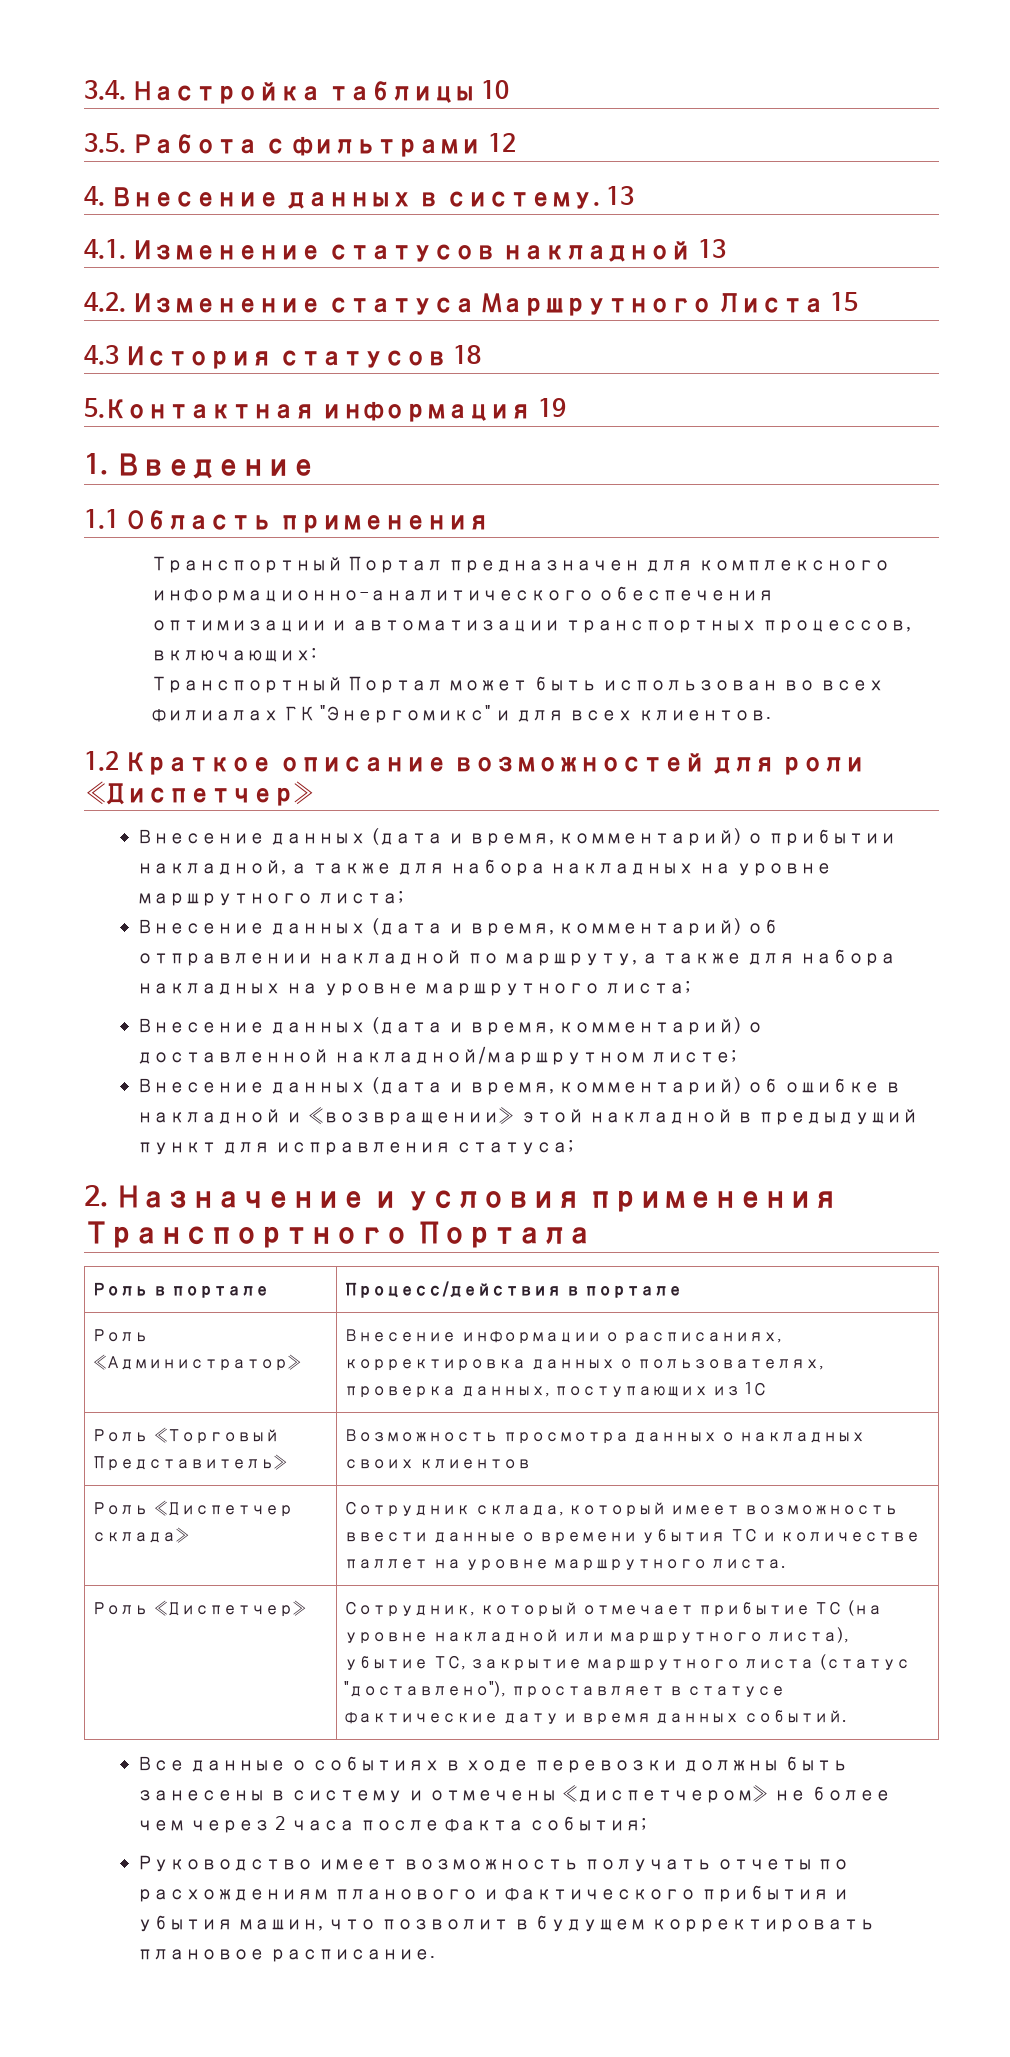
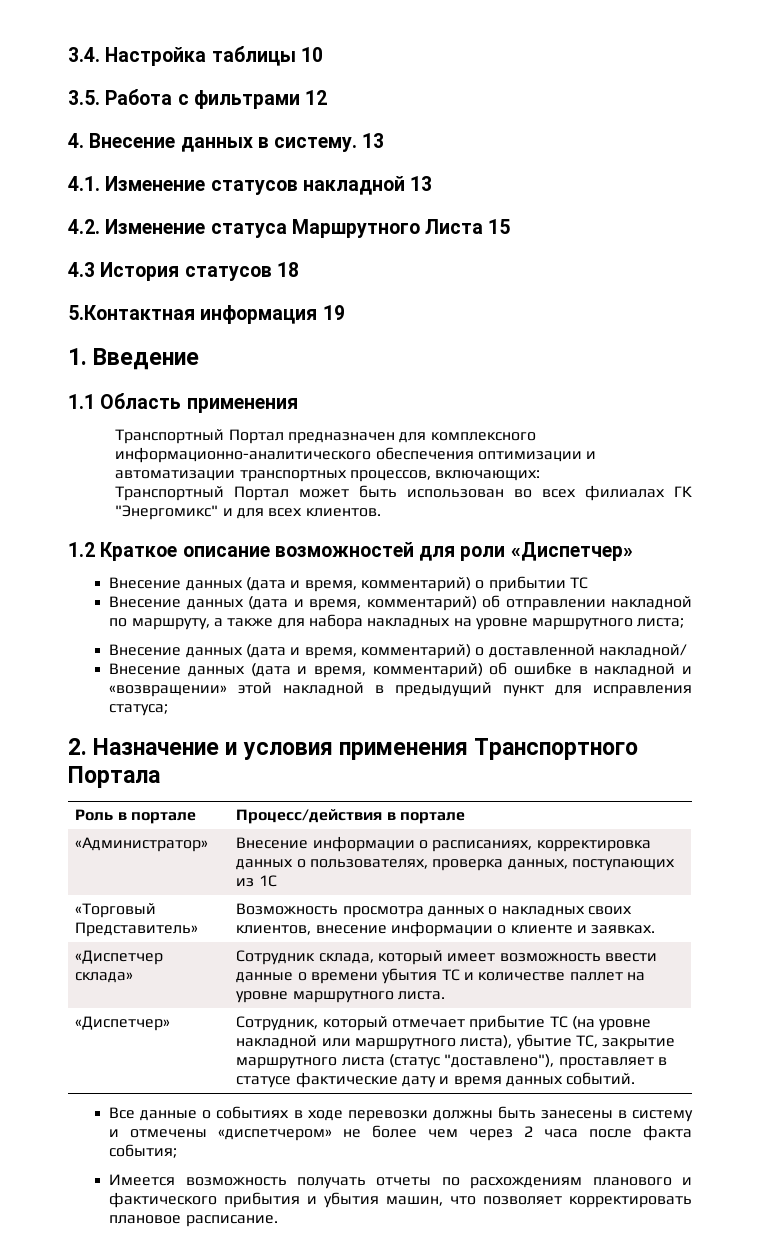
- Внесение данных (дата и время, комментарий) о прибытии накладной, а также для набора накладных на уровне маршрутного листа;
+ Внесение данных (дата и время, комментарий) о прибытии ТС
- Внесение данных (дата и время, комментарий) о доставленной накладной/маршрутном листе;
+ Внесение данных (дата и время, комментарий) о доставленной накладной/
- Роль «Администратор» | Внесение информации о расписаниях, корректировка данных о пользователях, проверка данных, поступающих из 1С
+ «Администратор» | Внесение информации о расписаниях, корректировка данных о пользователях, проверка данных, поступающих из 1С
- Роль «Торговый Представитель» | Возможность просмотра данных о накладных своих клиентов
- Роль «Диспетчер склада» | Сотрудник склада, который имеет возможность ввести данные о времени убытия ТС и количестве паллет на уровне маршрутного листа.
+ «Торговый Представитель» | Возможность просмотра данных о накладных своих клиентов, внесение информации о клиенте и заявках.
+ «Диспетчер склада» | Сотрудник склада, который имеет возможность ввести данные о времени убытия ТС и количестве паллет на уровне маршрутного листа.
- Роль «Диспетчер» | Сотрудник, который отмечает прибытие ТС (на уровне накладной или маршрутного листа), убытие ТС, закрытие маршрутного листа (статус "доставлено"), проставляет в статусе фактические дату и время данных событий.
+ «Диспетчер» | Сотрудник, который отмечает прибытие ТС (на уровне накладной или маршрутного листа), убытие ТС, закрытие маршрутного листа (статус "доставлено"), проставляет в статусе фактические дату и время данных событий.
- Руководство имеет возможность получать отчеты по расхождениям планового и фактического прибытия и убытия машин, что позволит в будущем корректировать плановое расписание.
+ Имеется возможность получать отчеты по расхождениям планового и фактического прибытия и убытия машин, что позволяет корректировать плановое расписание.

